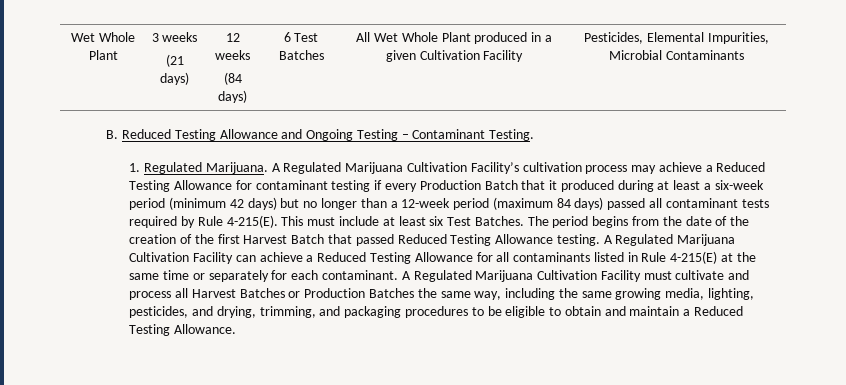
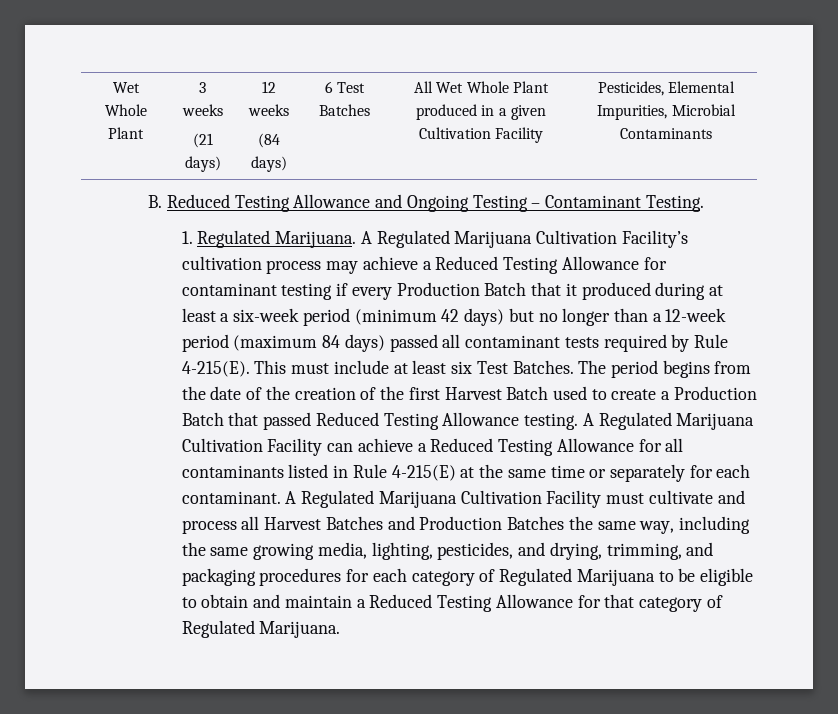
- The period begins from the date of the creation of the first Harvest Batch that passed Reduced Testing Allowance testing.
+ The period begins from the date of the creation of the first Harvest Batch used to create a Production Batch that passed Reduced Testing Allowance testing.
- A Regulated Marijuana Cultivation Facility must cultivate and process all Harvest Batches or Production Batches the same way, including the same growing media, lighting, pesticides, and drying, trimming, and packaging procedures to be eligible to obtain and maintain a Reduced Testing Allowance.
+ A Regulated Marijuana Cultivation Facility must cultivate and process all Harvest Batches and Production Batches the same way, including the same growing media, lighting, pesticides, and drying, trimming, and packaging procedures for each category of Regulated Marijuana to be eligible to obtain and maintain a Reduced Testing Allowance for that category of Regulated Marijuana.

